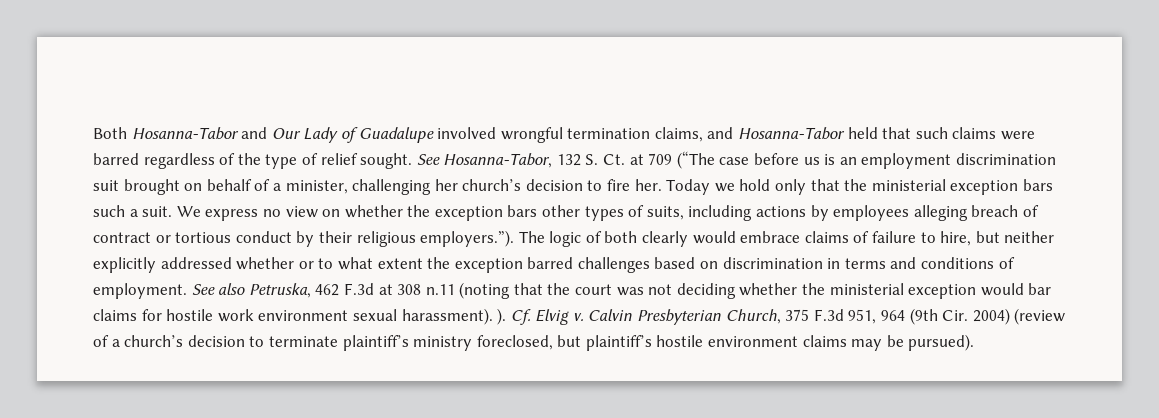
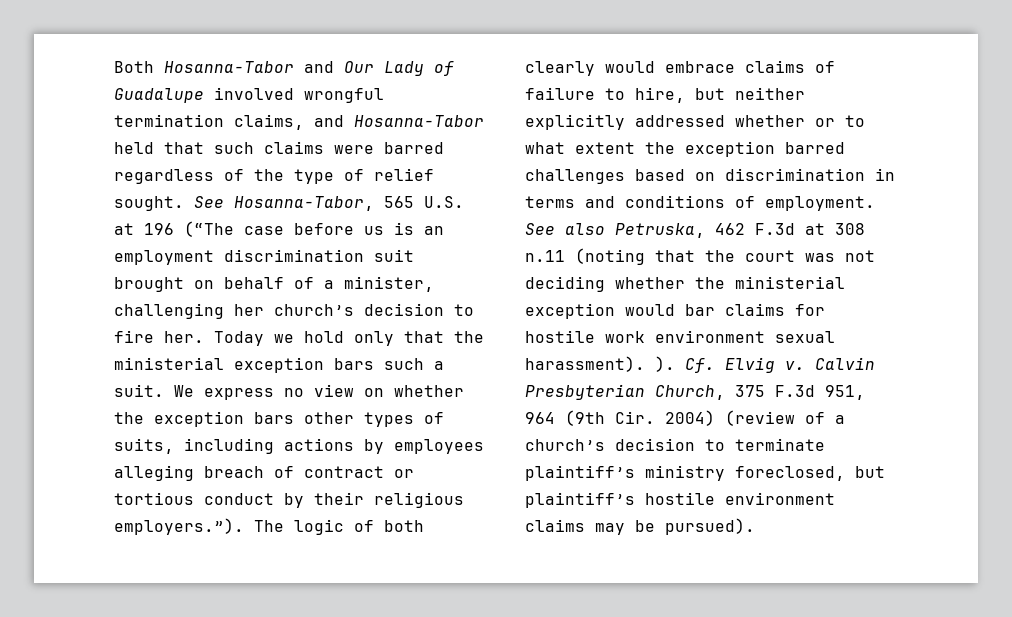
- See Hosanna-Tabor, 132 S. Ct. at 709 (“The case before us is an employment discrimination suit brought on behalf of a minister, challenging her church’s decision to fire her.
+ See Hosanna-Tabor, 565 U.S. at 196 (“The case before us is an employment discrimination suit brought on behalf of a minister, challenging her church’s decision to fire her.

